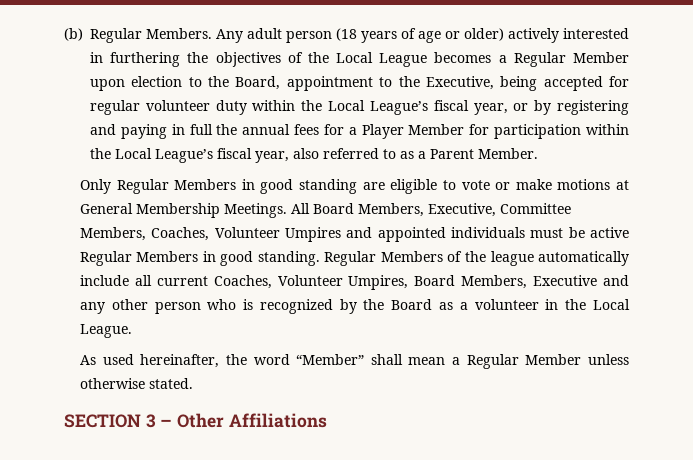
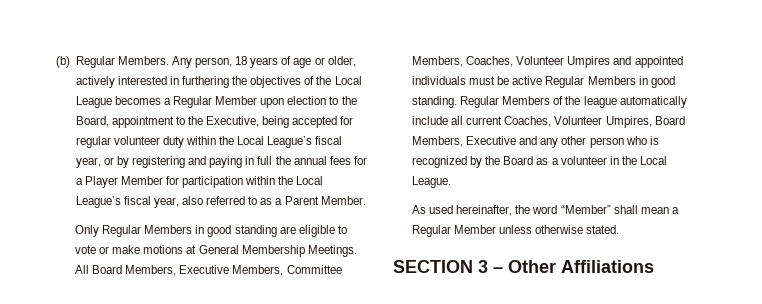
- Any adult person (18 years of age or older) actively interested in furthering the objectives of the Local League becomes a Regular Member upon election to the Board, appointment to the Executive, being accepted for regular volunteer duty within the Local League’s fiscal year, or by registering and paying in full the annual fees for a Player Member for participation within the Local League’s fiscal year, also referred to as a Parent Member.
+ Any person, 18 years of age or older, actively interested in furthering the objectives of the Local League becomes a Regular Member upon election to the Board, appointment to the Executive, being accepted for regular volunteer duty within the Local League’s fiscal year, or by registering and paying in full the annual fees for a Player Member for participation within the Local League’s fiscal year, also referred to as a Parent Member.
- All Board Members, Executive, Committee Members, Coaches, Volunteer Umpires and appointed individuals must be active Regular Members in good standing.
+ All Board Members, Executive Members, Committee Members, Coaches, Volunteer Umpires and appointed individuals must be active Regular Members in good standing.

